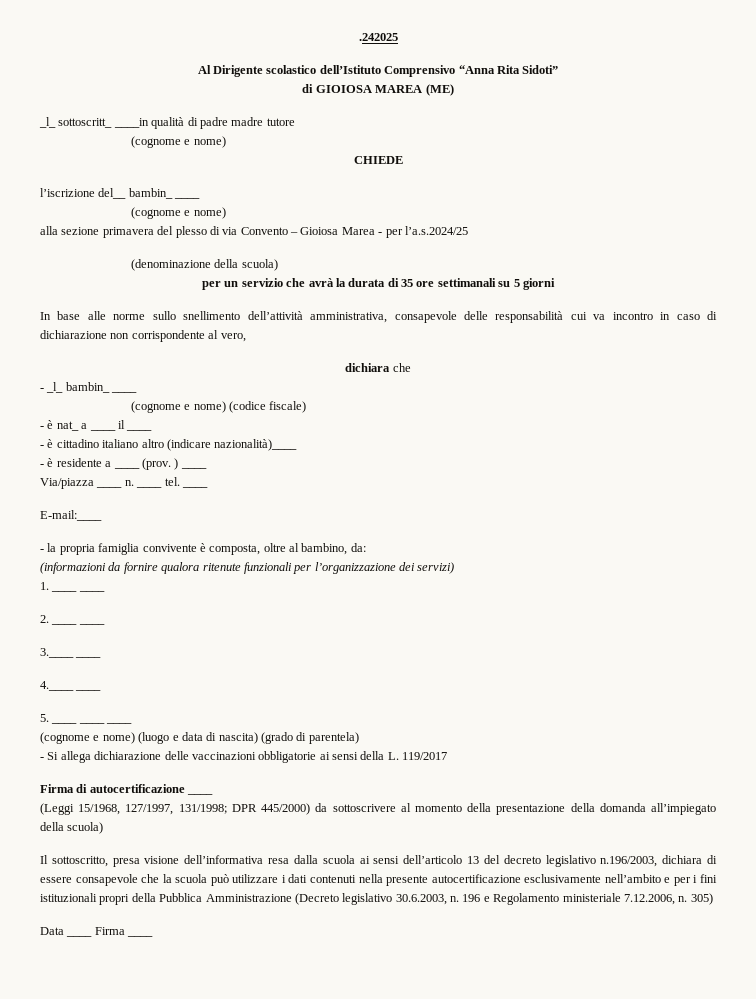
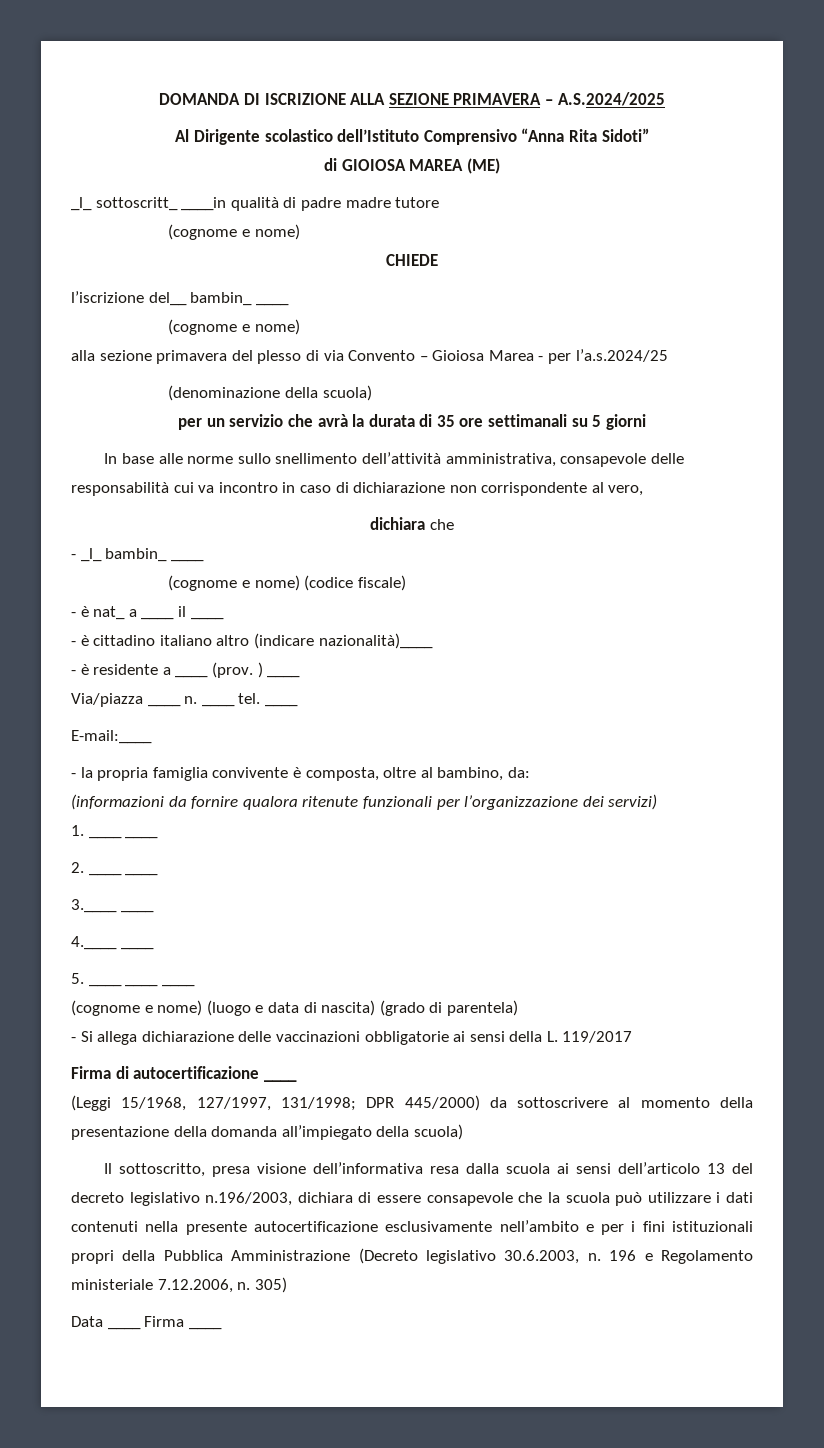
- .242025
+ DOMANDA DI ISCRIZIONE ALLA SEZIONE PRIMAVERA – A.S.2024/2025

